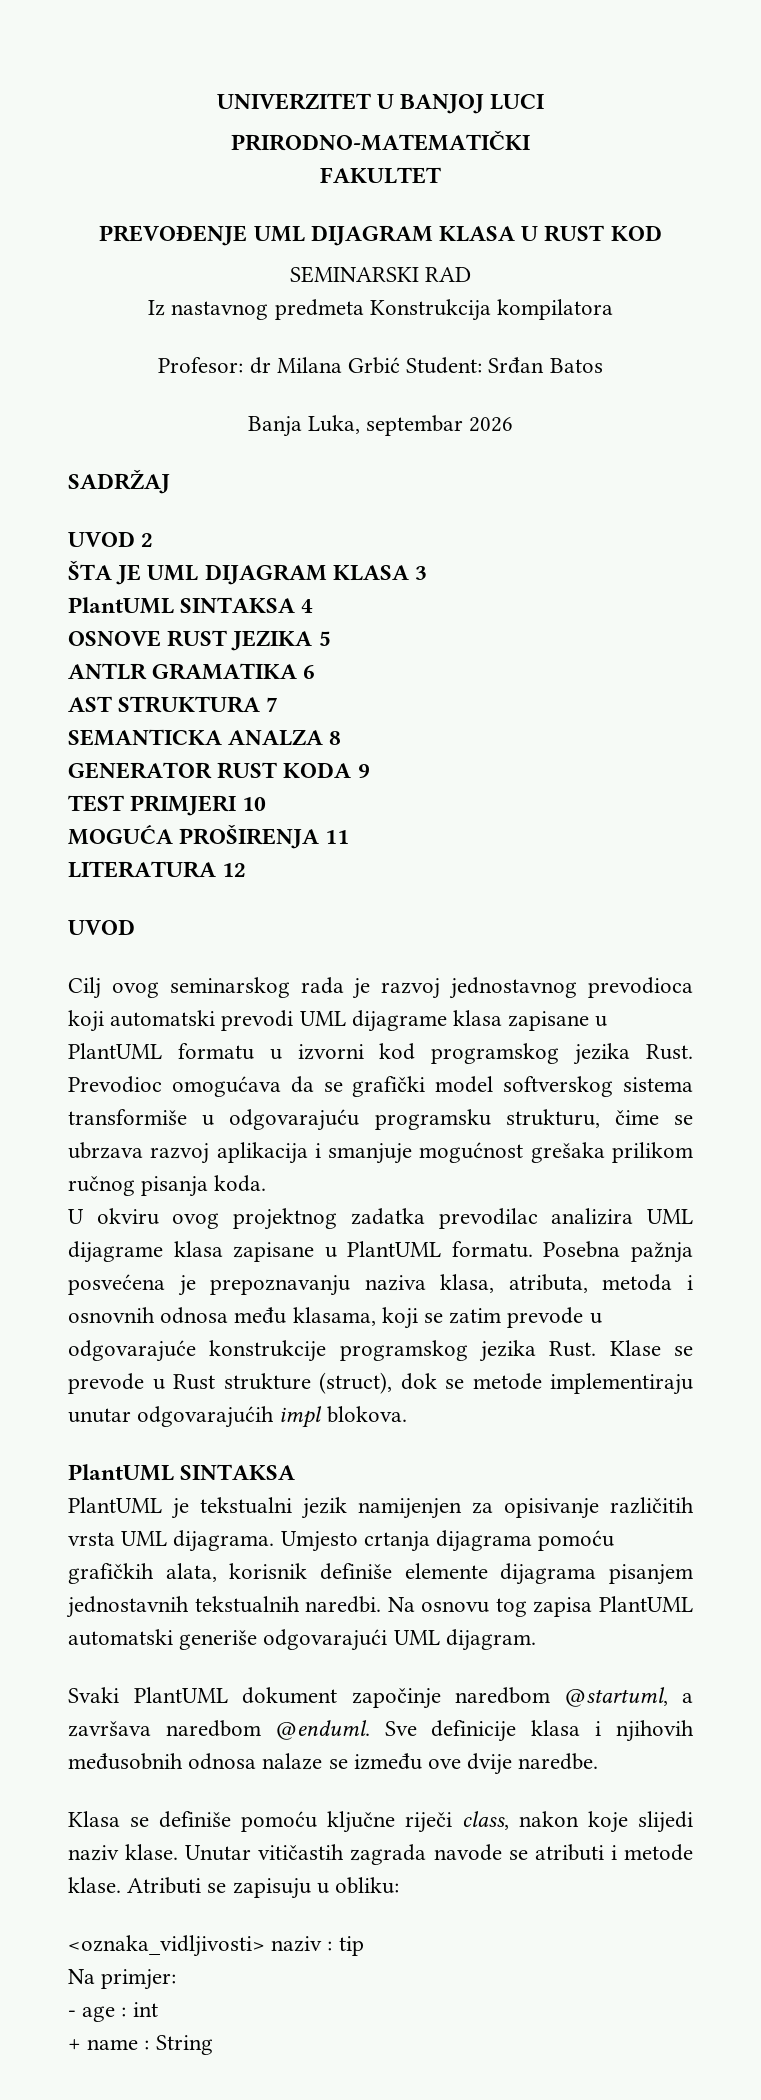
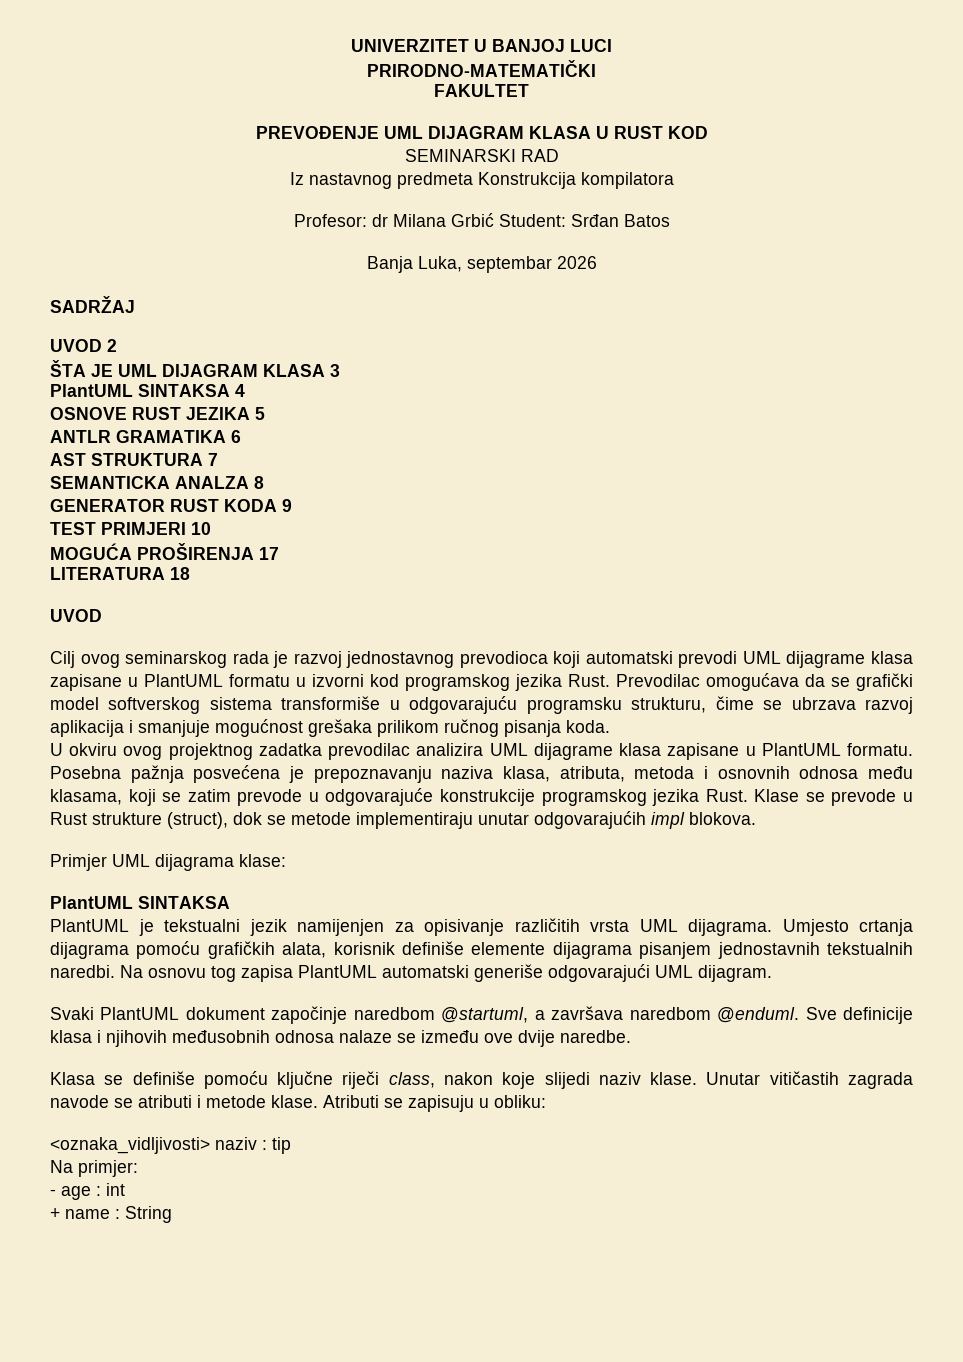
- MOGUĆA PROŠIRENJA 11
+ MOGUĆA PROŠIRENJA 17
- LITERATURA 12
+ LITERATURA 18
- Prevodioc omogućava da se grafički model softverskog sistema transformiše u odgovarajuću programsku strukturu, čime se ubrzava razvoj aplikacija i smanjuje mogućnost grešaka prilikom ručnog pisanja koda.
+ Prevodilac omogućava da se grafički model softverskog sistema transformiše u odgovarajuću programsku strukturu, čime se ubrzava razvoj aplikacija i smanjuje mogućnost grešaka prilikom ručnog pisanja koda.
+ Primjer UML dijagrama klase:

